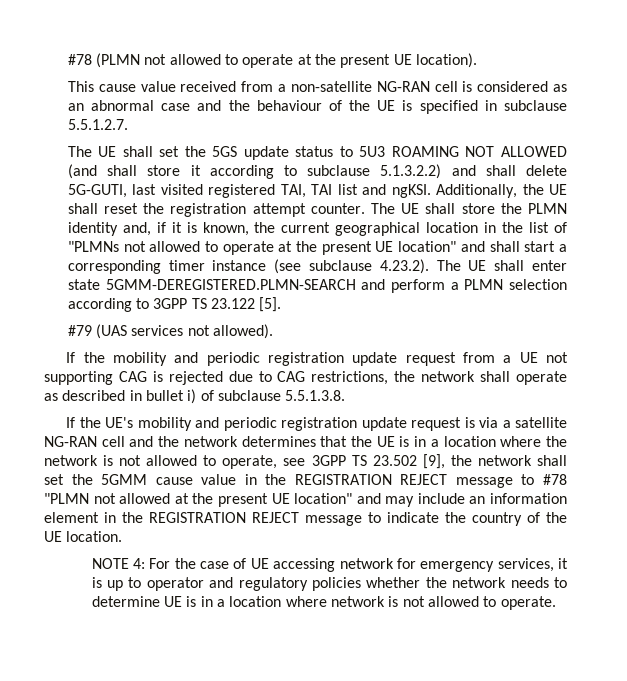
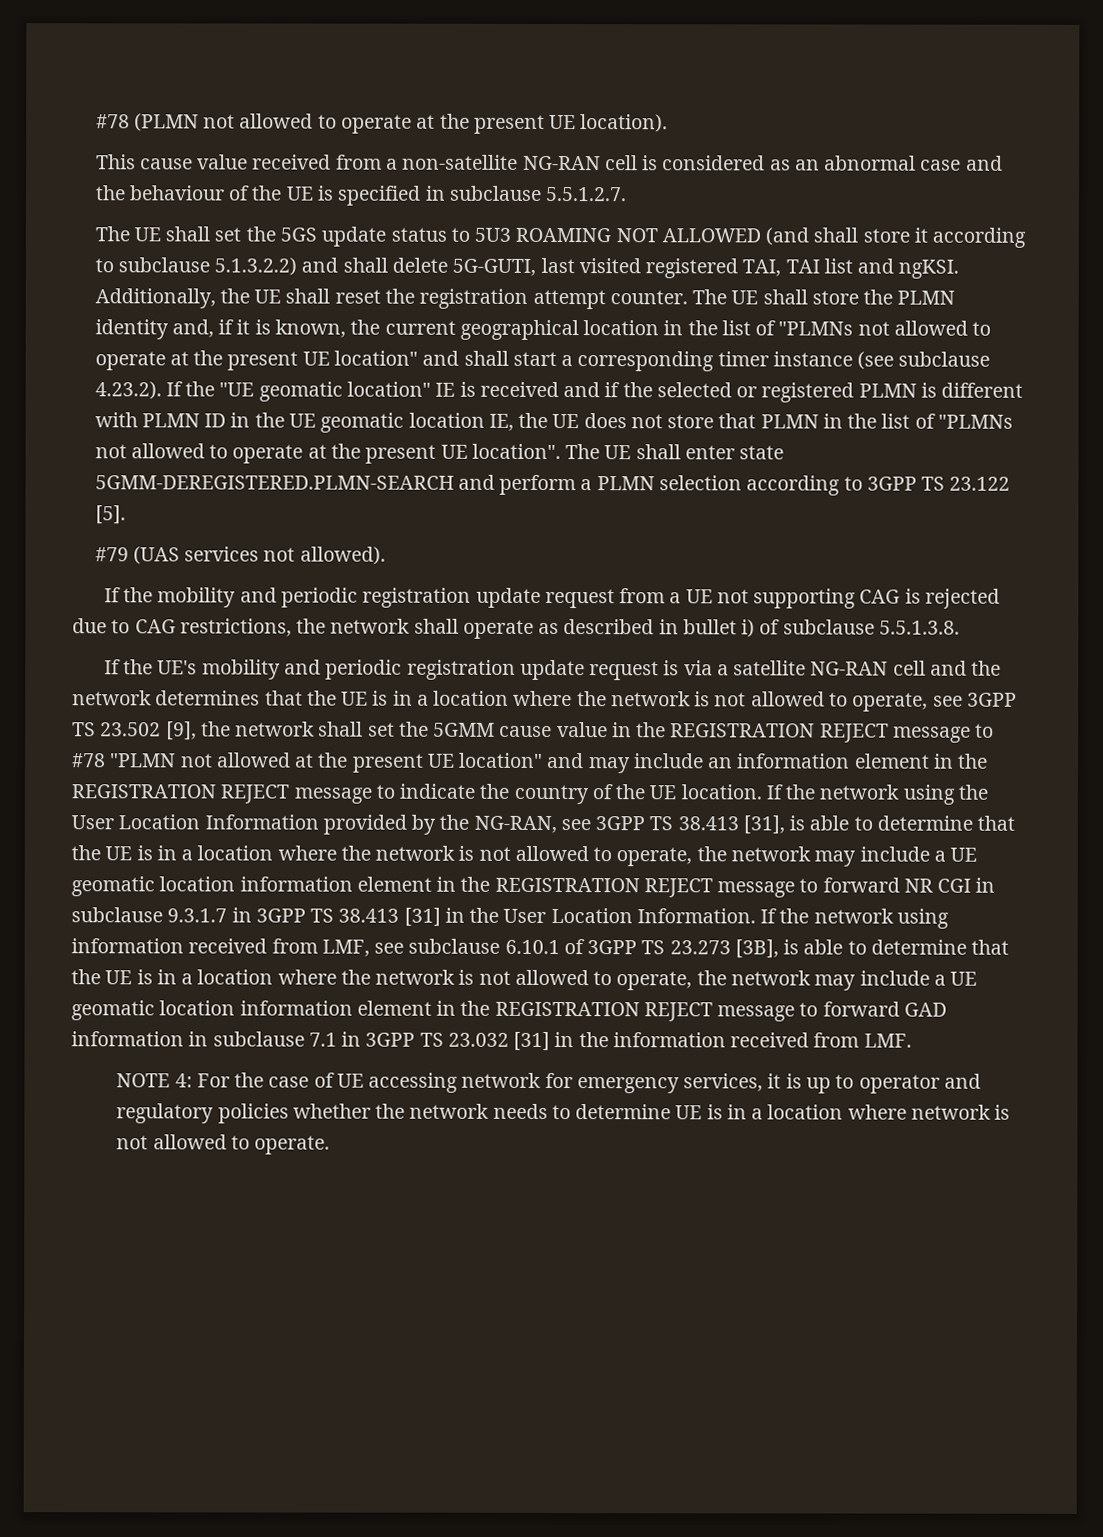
- The UE shall store the PLMN identity and, if it is known, the current geographical location in the list of "PLMNs not allowed to operate at the present UE location" and shall start a corresponding timer instance (see subclause 4.23.2). The UE shall enter state 5GMM-DEREGISTERED.PLMN-SEARCH and perform a PLMN selection according to 3GPP TS 23.122 [5].
+ The UE shall store the PLMN identity and, if it is known, the current geographical location in the list of "PLMNs not allowed to operate at the present UE location" and shall start a corresponding timer instance (see subclause 4.23.2). If the "UE geomatic location" IE is received and if the selected or registered PLMN is different with PLMN ID in the UE geomatic location IE, the UE does not store that PLMN in the list of "PLMNs not allowed to operate at the present UE location". The UE shall enter state 5GMM-DEREGISTERED.PLMN-SEARCH and perform a PLMN selection according to 3GPP TS 23.122 [5].
+ If the network using the User Location Information provided by the NG-RAN, see 3GPP TS 38.413 [31], is able to determine that the UE is in a location where the network is not allowed to operate, the network may include a UE geomatic location information element in the REGISTRATION REJECT message to forward NR CGI in subclause 9.3.1.7 in 3GPP TS 38.413 [31] in the User Location Information. If the network using information received from LMF, see subclause 6.10.1 of 3GPP TS 23.273 [3B], is able to determine that the UE is in a location where the network is not allowed to operate, the network may include a UE geomatic location information element in the REGISTRATION REJECT message to forward GAD information in subclause 7.1 in 3GPP TS 23.032 [31] in the information received from LMF.

